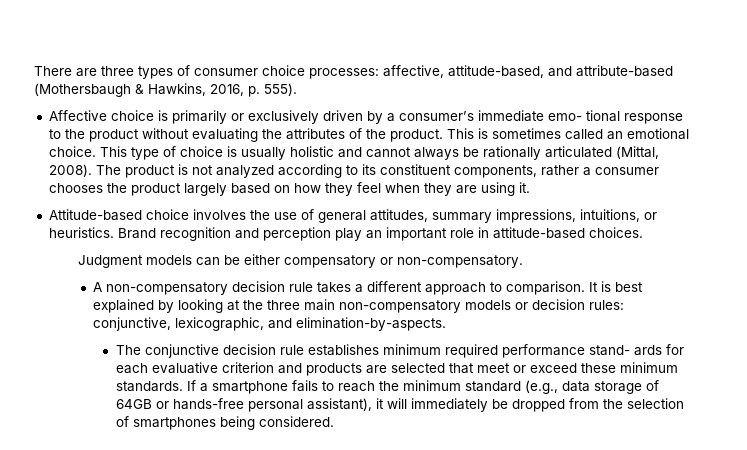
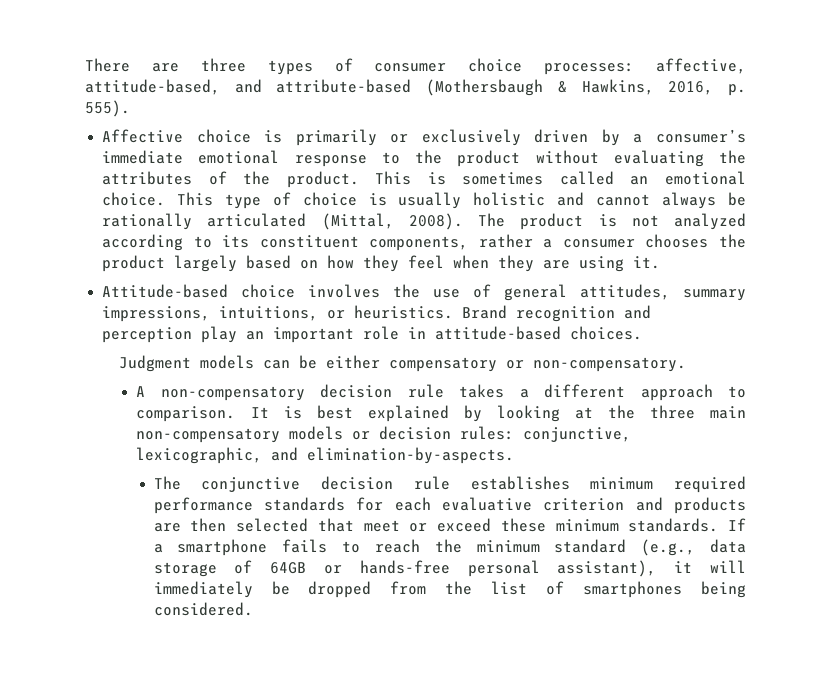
- Affective choice is primarily or exclusively driven by a consumer’s immediate emo- tional response to the product without evaluating the attributes of the product.
+ Affective choice is primarily or exclusively driven by a consumer’s immediate emotional response to the product without evaluating the attributes of the product.
- The conjunctive decision rule establishes minimum required performance stand- ards for each evaluative criterion and products are selected that meet or exceed these minimum standards.
+ The conjunctive decision rule establishes minimum required performance standards for each evaluative criterion and products are then selected that meet or exceed these minimum standards.
- If a smartphone fails to reach the minimum standard (e.g., data storage of 64GB or hands-free personal assistant), it will immediately be dropped from the selection of smartphones being considered.
+ If a smartphone fails to reach the minimum standard (e.g., data storage of 64GB or hands-free personal assistant), it will immediately be dropped from the list of smartphones being considered.

